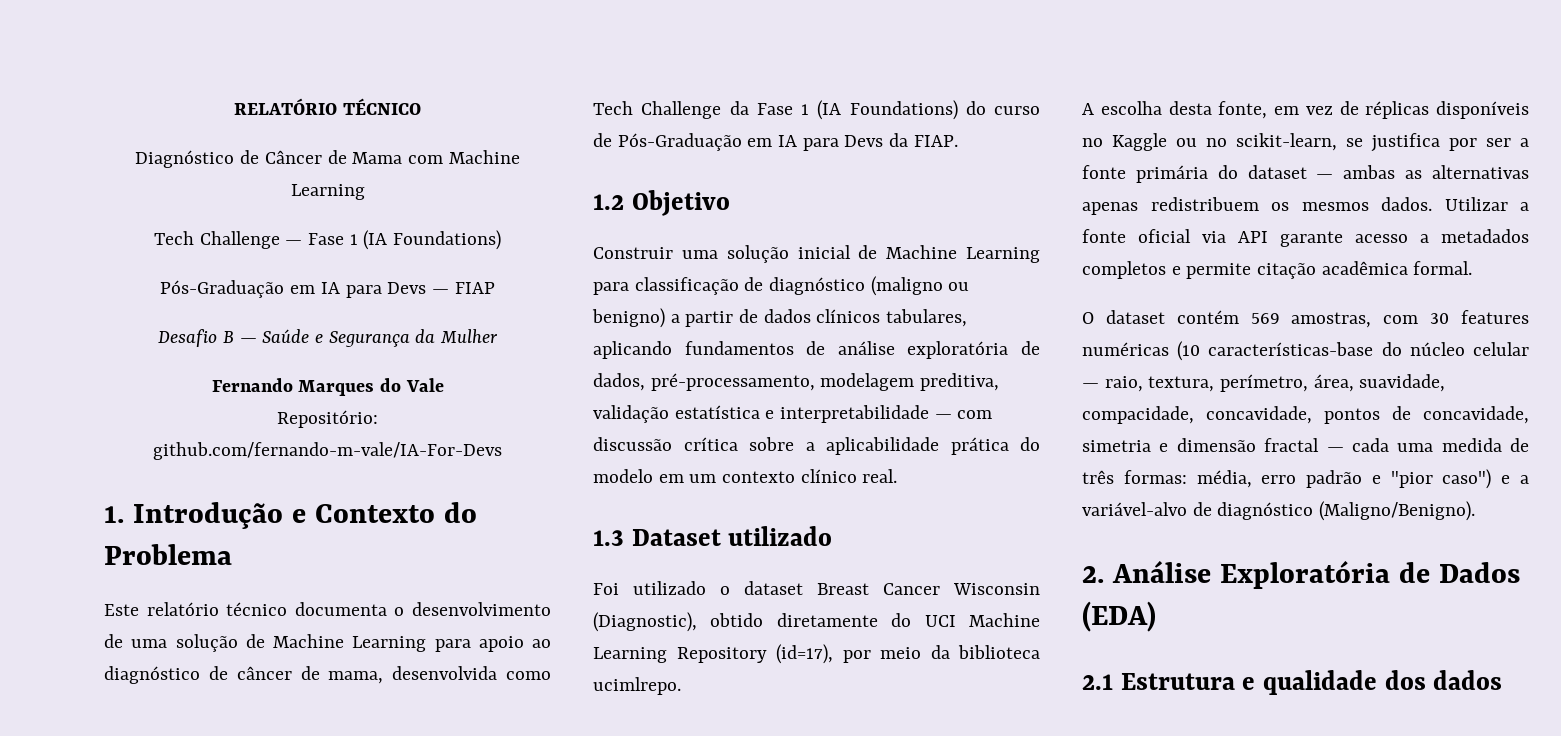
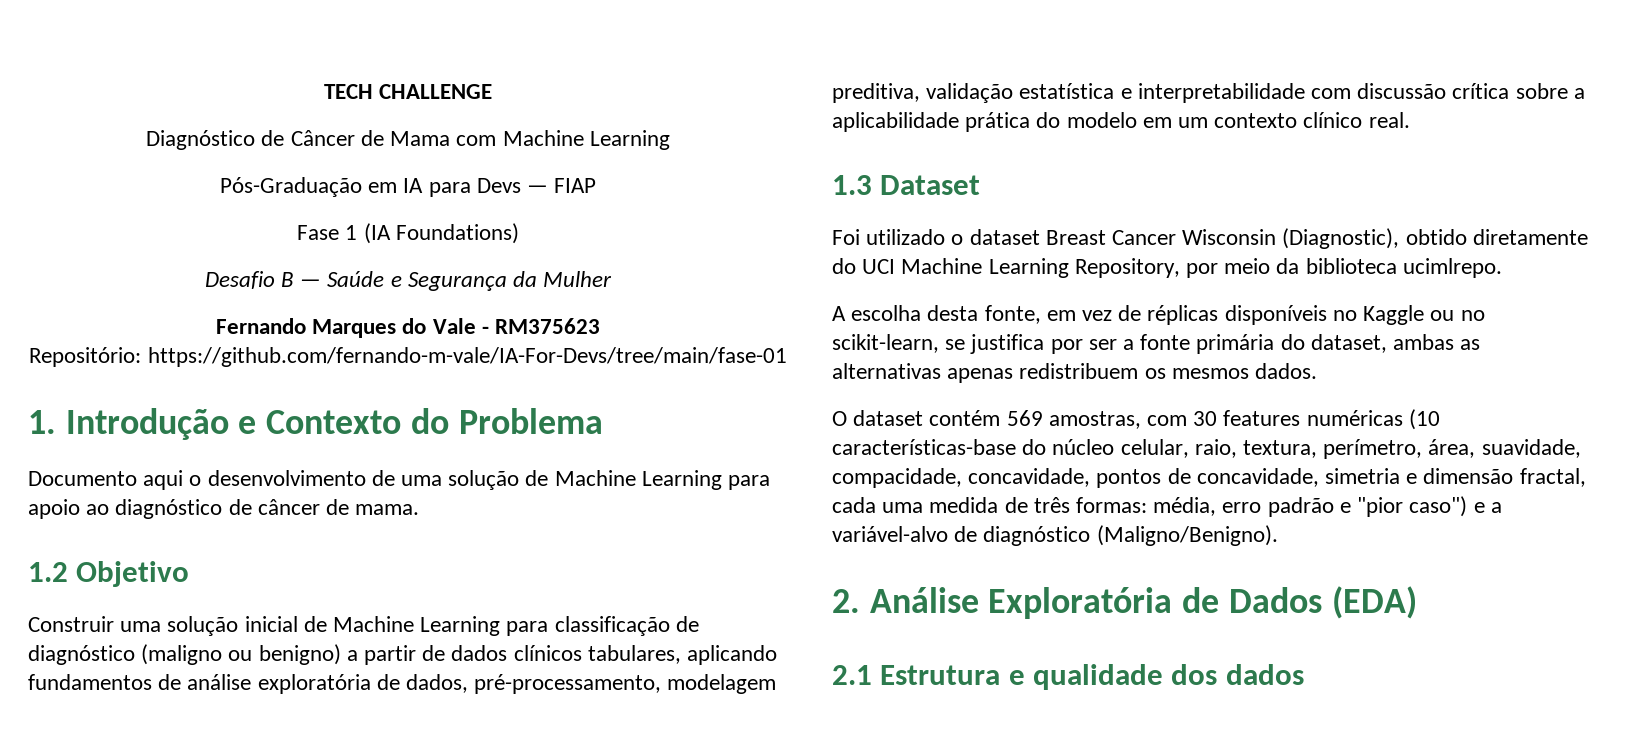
- RELATÓRIO TÉCNICO
+ TECH CHALLENGE
- Tech Challenge — Fase 1 (IA Foundations)
+ Fase 1 (IA Foundations)
- Fernando Marques do Vale
+ Fernando Marques do Vale - RM375623
- Repositório: github.com/fernando-m-vale/IA-For-Devs
+ Repositório: https://github.com/fernando-m-vale/IA-For-Devs/tree/main/fase-01
- Este relatório técnico documenta o desenvolvimento de uma solução de Machine Learning para apoio ao diagnóstico de câncer de mama, desenvolvida como Tech Challenge da Fase 1 (IA Foundations) do curso de Pós-Graduação em IA para Devs da FIAP.
+ Documento aqui o desenvolvimento de uma solução de Machine Learning para apoio ao diagnóstico de câncer de mama.
- Construir uma solução inicial de Machine Learning para classificação de diagnóstico (maligno ou benigno) a partir de dados clínicos tabulares, aplicando fundamentos de análise exploratória de dados, pré-processamento, modelagem preditiva, validação estatística e interpretabilidade — com discussão crítica sobre a aplicabilidade prática do modelo em um contexto clínico real.
+ Construir uma solução inicial de Machine Learning para classificação de diagnóstico (maligno ou benigno) a partir de dados clínicos tabulares, aplicando fundamentos de análise exploratória de dados, pré-processamento, modelagem preditiva, validação estatística e interpretabilidade com discussão crítica sobre a aplicabilidade prática do modelo em um contexto clínico real.
- 1.3 Dataset utilizado
+ 1.3 Dataset
- Foi utilizado o dataset Breast Cancer Wisconsin (Diagnostic), obtido diretamente do UCI Machine Learning Repository (id=17), por meio da biblioteca ucimlrepo.
+ Foi utilizado o dataset Breast Cancer Wisconsin (Diagnostic), obtido diretamente do UCI Machine Learning Repository, por meio da biblioteca ucimlrepo.
- A escolha desta fonte, em vez de réplicas disponíveis no Kaggle ou no scikit-learn, se justifica por ser a fonte primária do dataset — ambas as alternativas apenas redistribuem os mesmos dados. Utilizar a fonte oficial via API garante acesso a metadados completos e permite citação acadêmica formal.
+ A escolha desta fonte, em vez de réplicas disponíveis no Kaggle ou no scikit-learn, se justifica por ser a fonte primária do dataset, ambas as alternativas apenas redistribuem os mesmos dados.
- O dataset contém 569 amostras, com 30 features numéricas (10 características-base do núcleo celular — raio, textura, perímetro, área, suavidade, compacidade, concavidade, pontos de concavidade, simetria e dimensão fractal — cada uma medida de três formas: média, erro padrão e "pior caso") e a variável-alvo de diagnóstico (Maligno/Benigno).
+ O dataset contém 569 amostras, com 30 features numéricas (10 características-base do núcleo celular, raio, textura, perímetro, área, suavidade, compacidade, concavidade, pontos de concavidade, simetria e dimensão fractal, cada uma medida de três formas: média, erro padrão e "pior caso") e a variável-alvo de diagnóstico (Maligno/Benigno).

